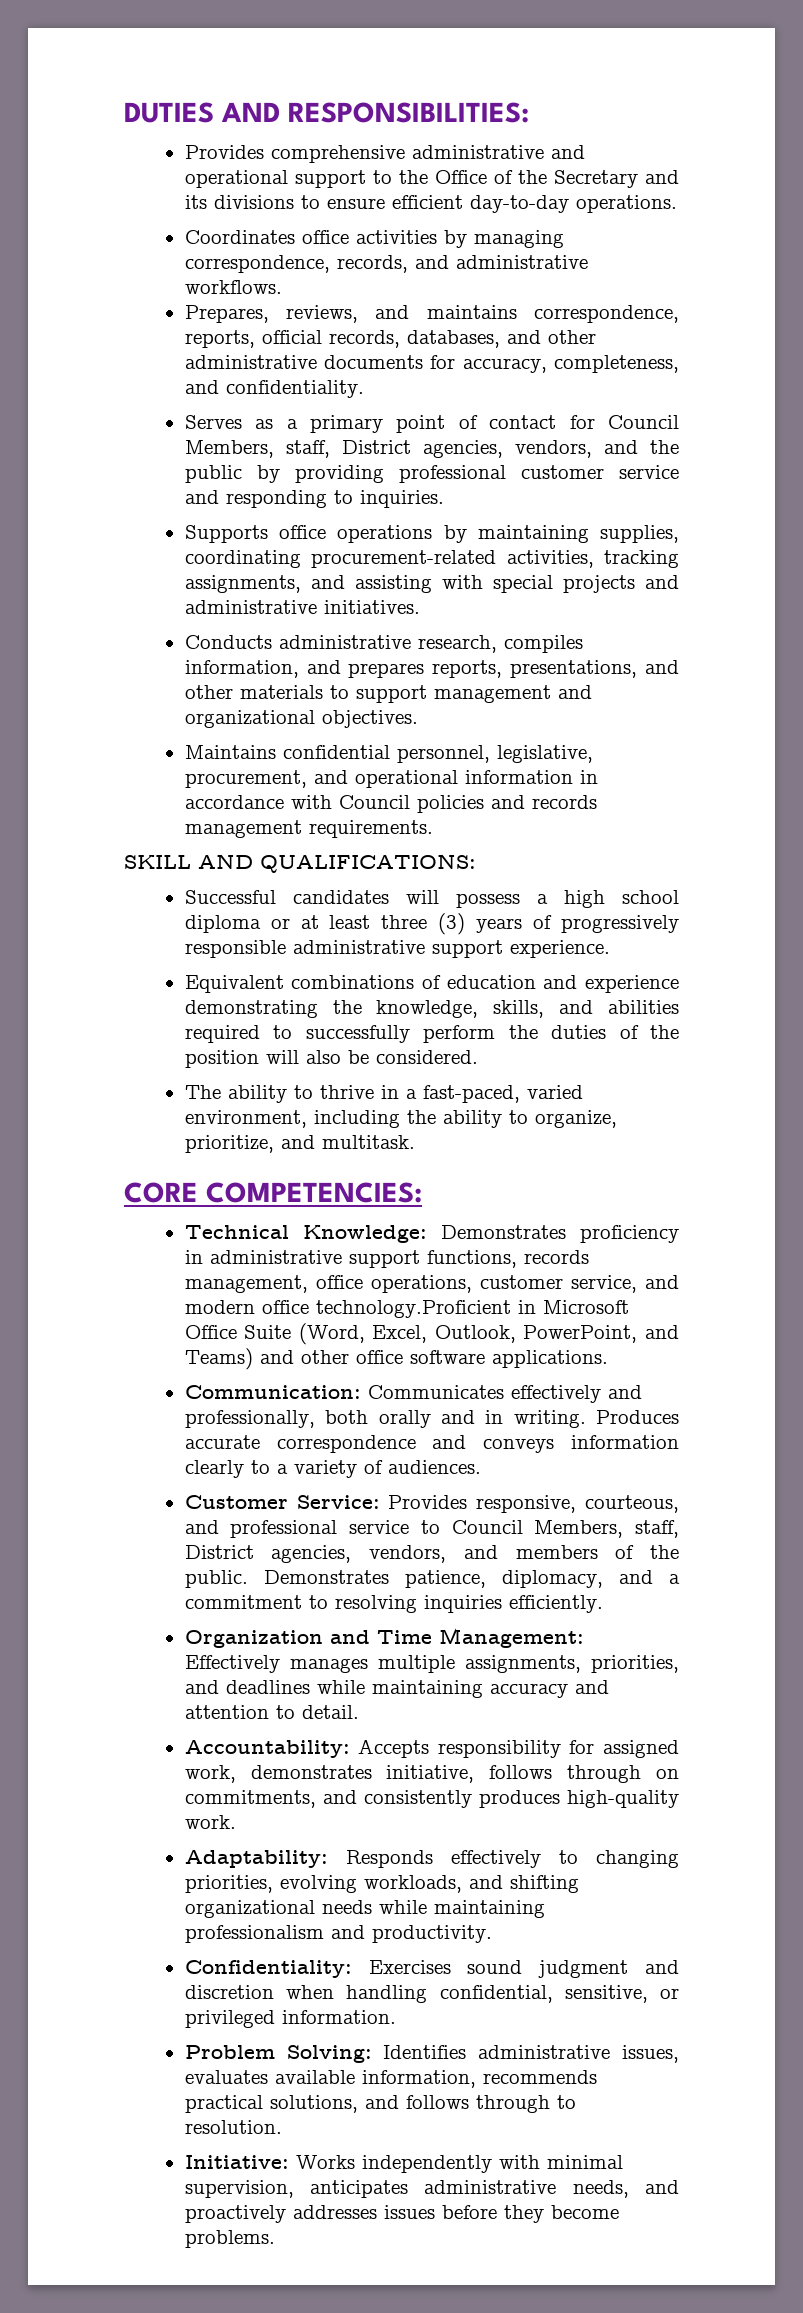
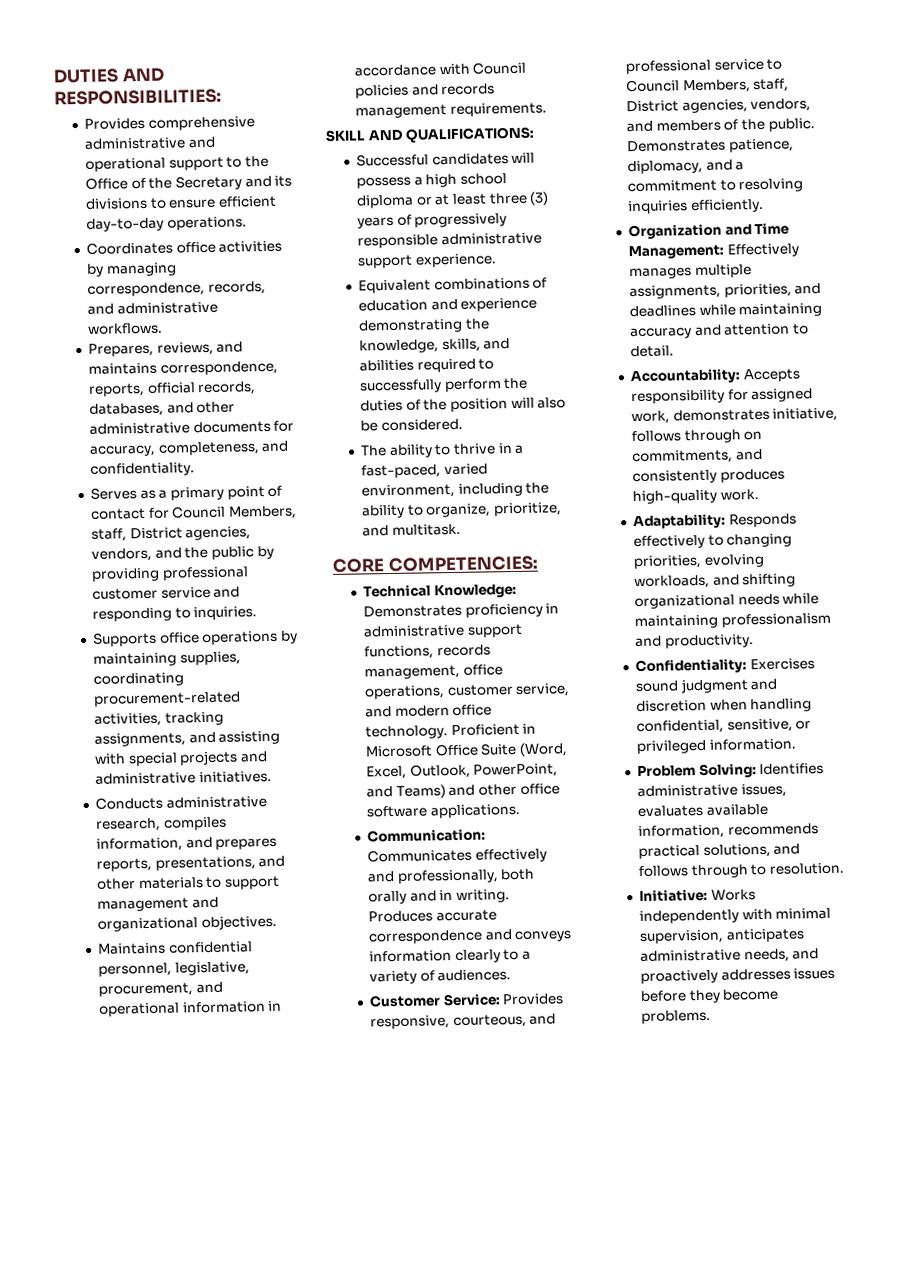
- Technical Knowledge: Demonstrates proficiency in administrative support functions, records management, office operations, customer service, and modern office technology.Proficient in Microsoft Office Suite (Word, Excel, Outlook, PowerPoint, and Teams) and other office software applications.
+ Technical Knowledge: Demonstrates proficiency in administrative support functions, records management, office operations, customer service, and modern office technology. Proficient in Microsoft Office Suite (Word, Excel, Outlook, PowerPoint, and Teams) and other office software applications.

